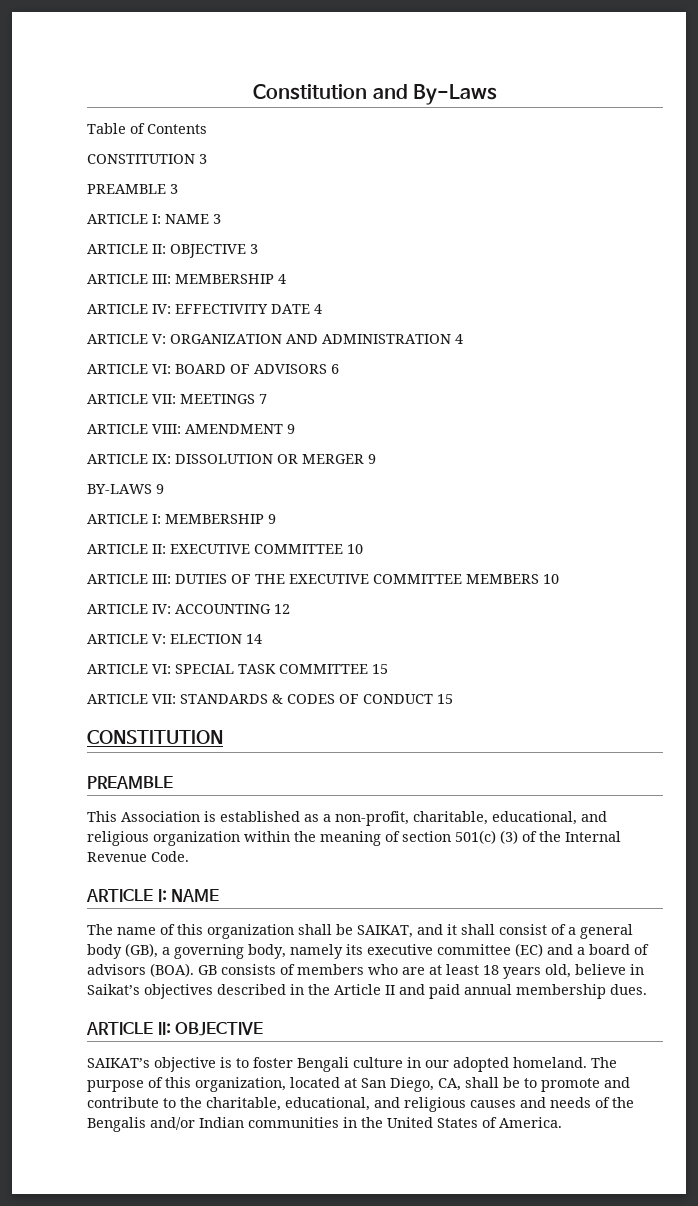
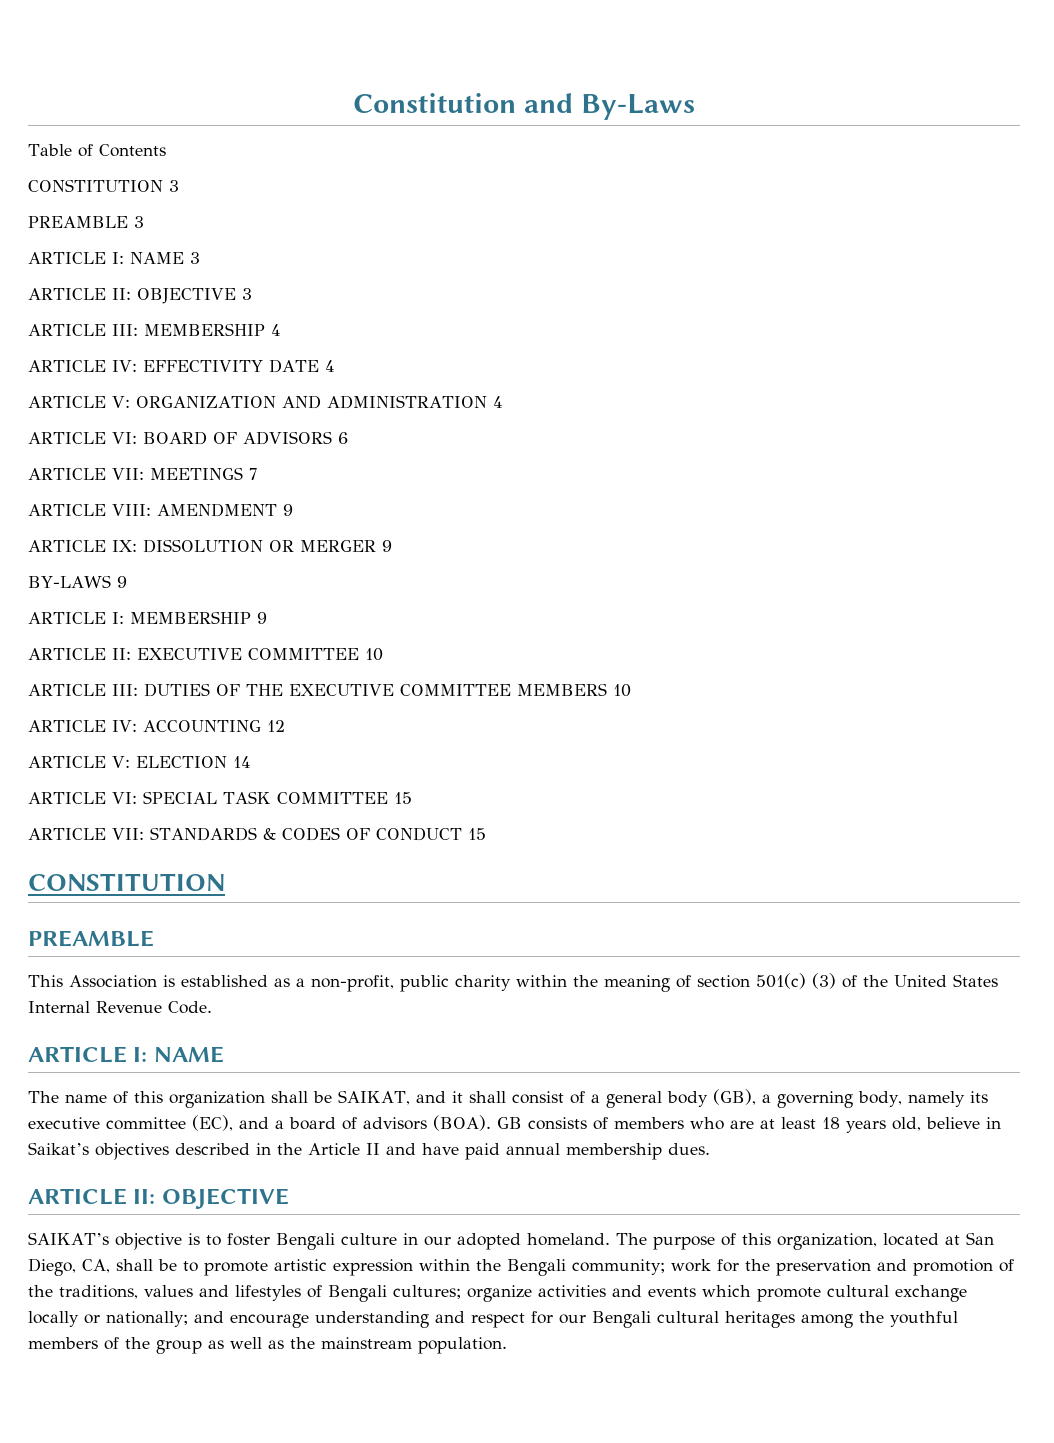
- This Association is established as a non-profit, charitable, educational, and religious organization within the meaning of section 501(c) (3) of the Internal Revenue Code.
+ This Association is established as a non-profit, public charity within the meaning of section 501(c) (3) of the United States Internal Revenue Code.
- The name of this organization shall be SAIKAT, and it shall consist of a general body (GB), a governing body, namely its executive committee (EC) and a board of advisors (BOA).
+ The name of this organization shall be SAIKAT, and it shall consist of a general body (GB), a governing body, namely its executive committee (EC), and a board of advisors (BOA).
- GB consists of members who are at least 18 years old, believe in Saikat’s objectives described in the Article II and paid annual membership dues.
+ GB consists of members who are at least 18 years old, believe in Saikat’s objectives described in the Article II and have paid annual membership dues.
- The purpose of this organization, located at San Diego, CA, shall be to promote and contribute to the charitable, educational, and religious causes and needs of the Bengalis and/or Indian communities in the United States of America.
+ The purpose of this organization, located at San Diego, CA, shall be to promote artistic expression within the Bengali community; work for the preservation and promotion of the traditions, values and lifestyles of Bengali cultures; organize activities and events which promote cultural exchange locally or nationally; and encourage understanding and respect for our Bengali cultural heritages among the youthful members of the group as well as the mainstream population.

